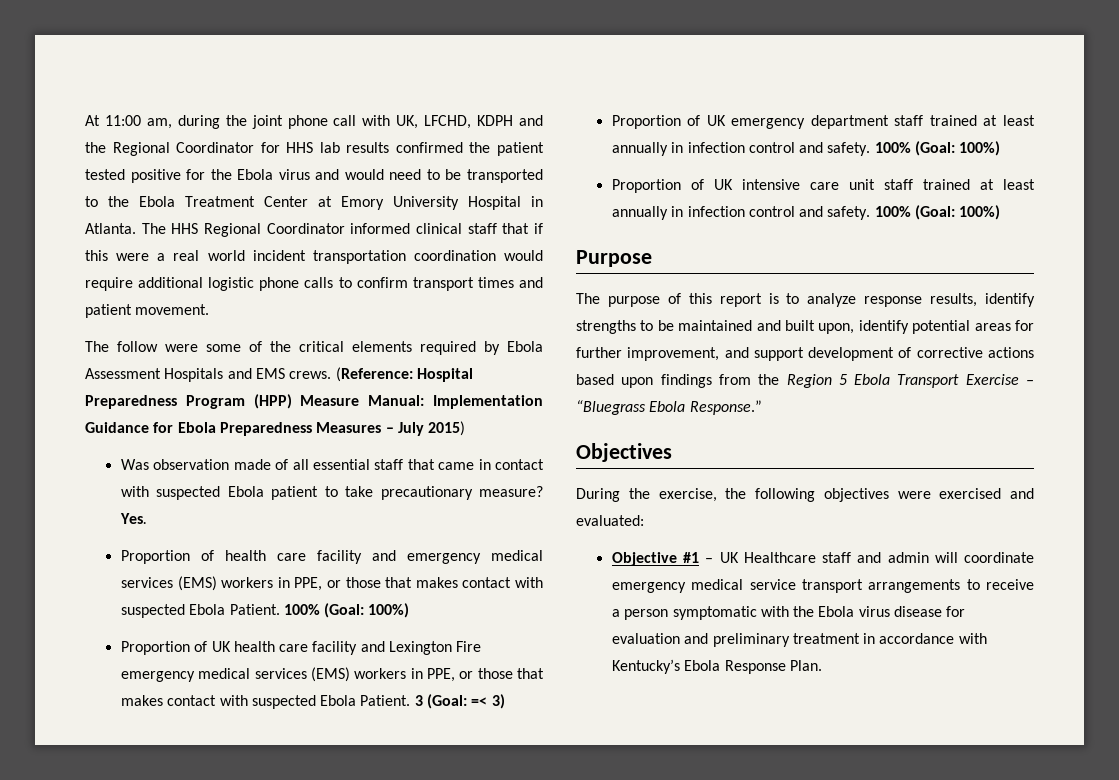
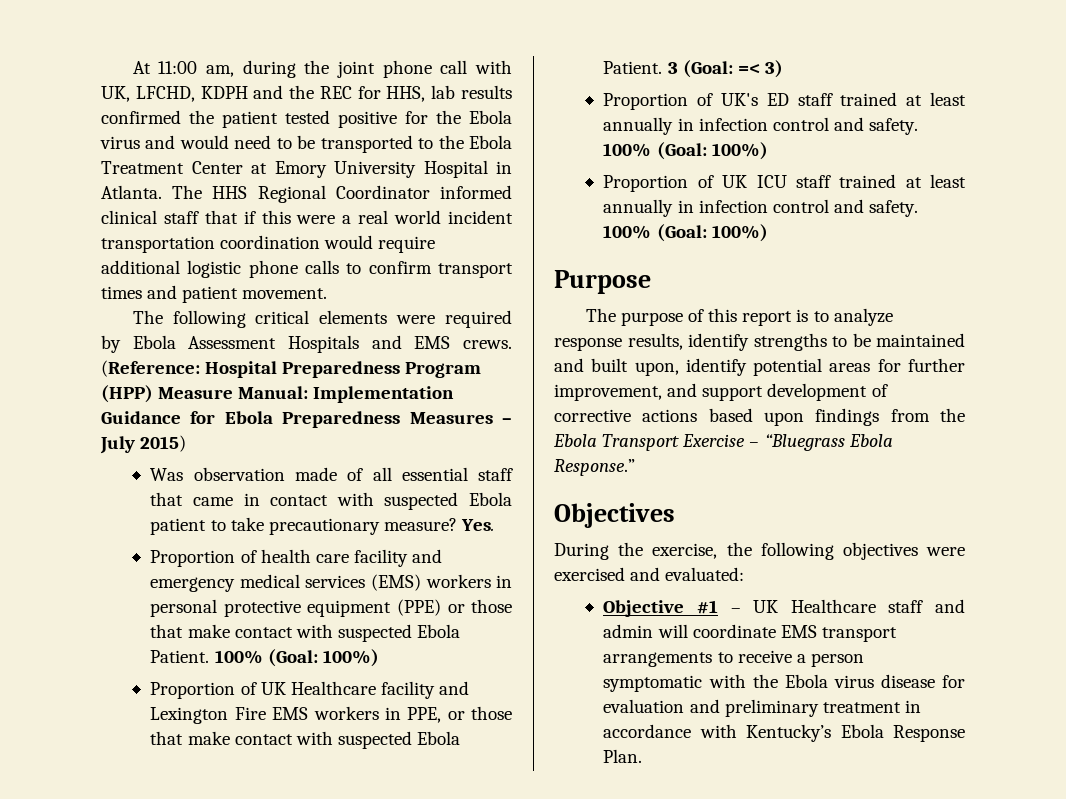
- At 11:00 am, during the joint phone call with UK, LFCHD, KDPH and the Regional Coordinator for HHS lab results confirmed the patient tested positive for the Ebola virus and would need to be transported to the Ebola Treatment Center at Emory University Hospital in Atlanta.
+ At 11:00 am, during the joint phone call with UK, LFCHD, KDPH and the REC for HHS, lab results confirmed the patient tested positive for the Ebola virus and would need to be transported to the Ebola Treatment Center at Emory University Hospital in Atlanta.
- The follow were some of the critical elements required by Ebola Assessment Hospitals and EMS crews.
+ The following critical elements were required by Ebola Assessment Hospitals and EMS crews.
- Proportion of health care facility and emergency medical services (EMS) workers in PPE, or those that makes contact with suspected Ebola Patient.
+ Proportion of health care facility and emergency medical services (EMS) workers in personal protective equipment (PPE) or those that make contact with suspected Ebola Patient.
- Proportion of UK health care facility and Lexington Fire emergency medical services (EMS) workers in PPE, or those that makes contact with suspected Ebola Patient.
+ Proportion of UK Healthcare facility and Lexington Fire EMS workers in PPE, or those that make contact with suspected Ebola Patient.
- Proportion of UK emergency department staff trained at least annually in infection control and safety.
+ Proportion of UK's ED staff trained at least annually in infection control and safety.
- Proportion of UK intensive care unit staff trained at least annually in infection control and safety.
+ Proportion of UK ICU staff trained at least annually in infection control and safety.
- The purpose of this report is to analyze response results, identify strengths to be maintained and built upon, identify potential areas for further improvement, and support development of corrective actions based upon findings from the Region 5 Ebola Transport Exercise – “Bluegrass Ebola Response.”
+ The purpose of this report is to analyze response results, identify strengths to be maintained and built upon, identify potential areas for further improvement, and support development of corrective actions based upon findings from the Ebola Transport Exercise – “Bluegrass Ebola Response.”
- Objective #1 – UK Healthcare staff and admin will coordinate emergency medical service transport arrangements to receive a person symptomatic with the Ebola virus disease for evaluation and preliminary treatment in accordance with Kentucky’s Ebola Response Plan.
+ Objective #1 – UK Healthcare staff and admin will coordinate EMS transport arrangements to receive a person symptomatic with the Ebola virus disease for evaluation and preliminary treatment in accordance with Kentucky’s Ebola Response Plan.

